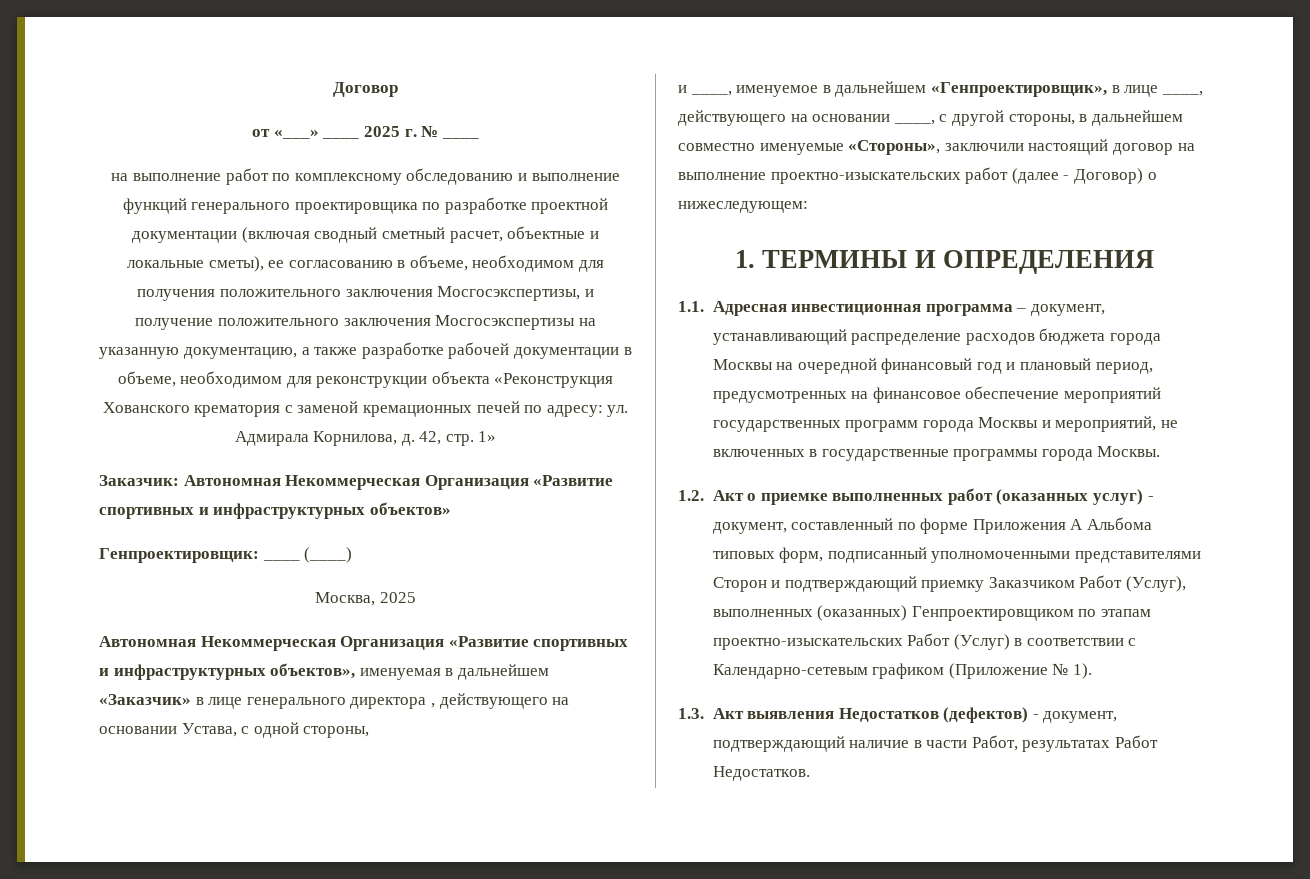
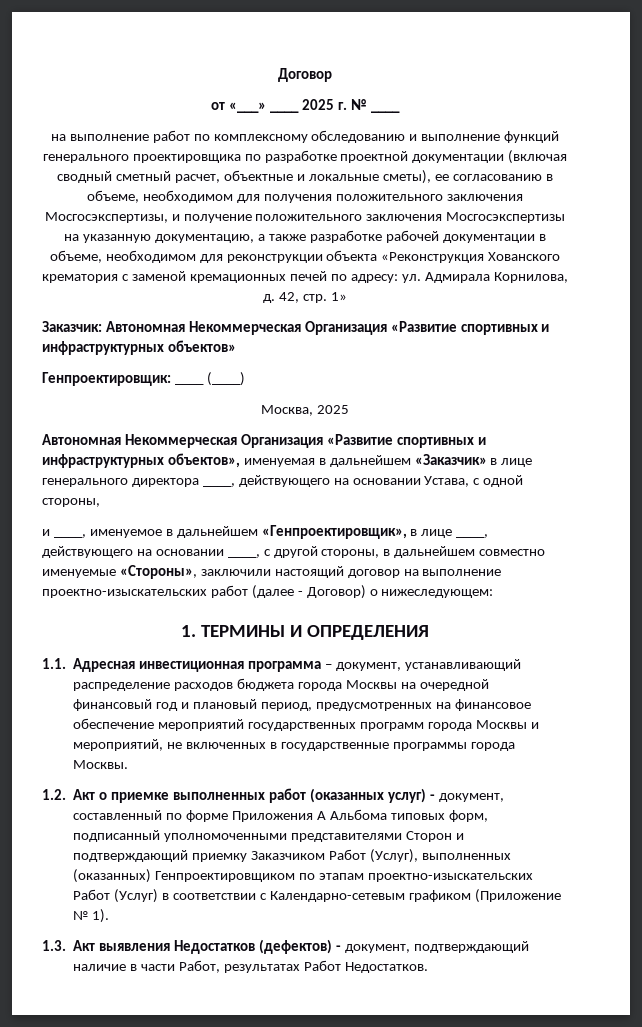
- Автономная Некоммерческая Организация «Развитие спортивных и инфраструктурных объектов», именуемая в дальнейшем «Заказчик» в лице генерального директора , действующего на основании Устава, с одной стороны,
+ Автономная Некоммерческая Организация «Развитие спортивных и инфраструктурных объектов», именуемая в дальнейшем «Заказчик» в лице генерального директора ____, действующего на основании Устава, с одной стороны,

